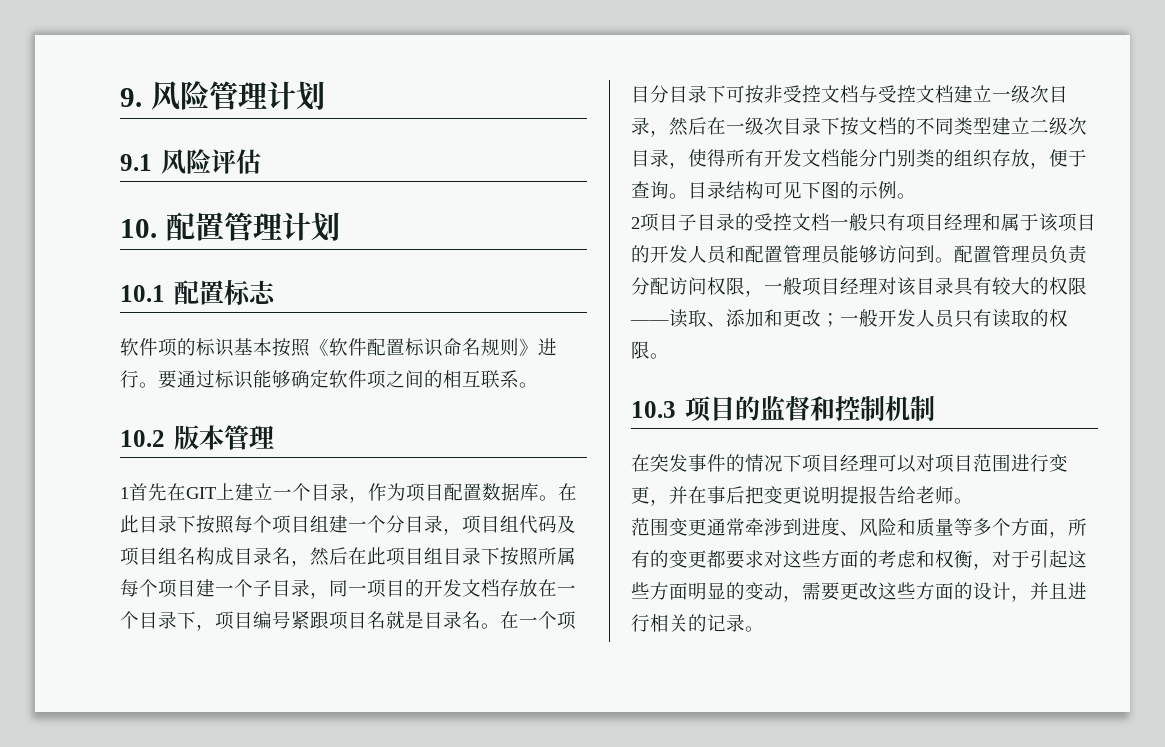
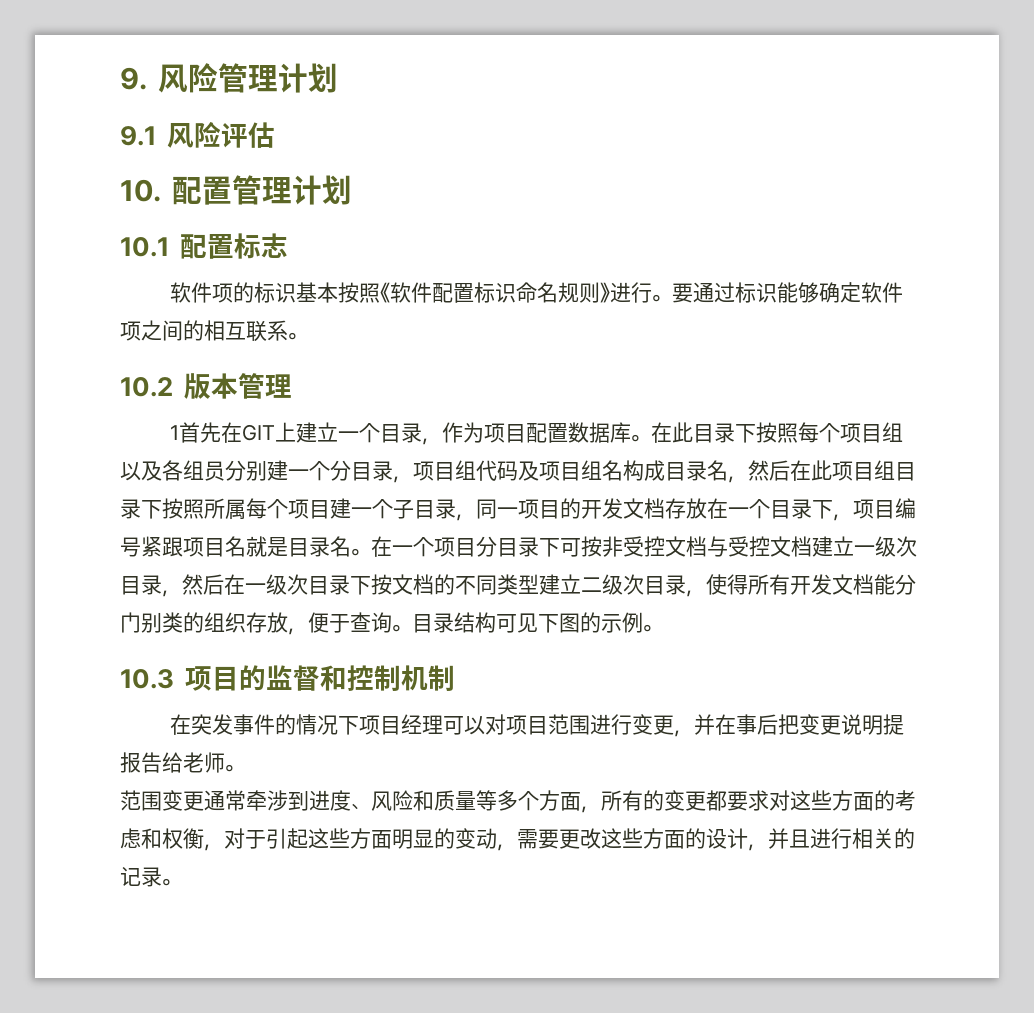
- 在此目录下按照每个项目组建一个分目录，项目组代码及项目组名构成目录名，然后在此项目组目录下按照所属每个项目建一个子目录，同一项目的开发文档存放在一个目录下，项目编号紧跟项目名就是目录名。
+ 在此目录下按照每个项目组以及各组员分别建一个分目录，项目组代码及项目组名构成目录名，然后在此项目组目录下按照所属每个项目建一个子目录，同一项目的开发文档存放在一个目录下，项目编号紧跟项目名就是目录名。
- 2项目子目录的受控文档一般只有项目经理和属于该项目的开发人员和配置管理员能够访问到。配置管理员负责分配访问权限，一般项目经理对该目录具有较大的权限——读取、添加和更改；一般开发人员只有读取的权限。

